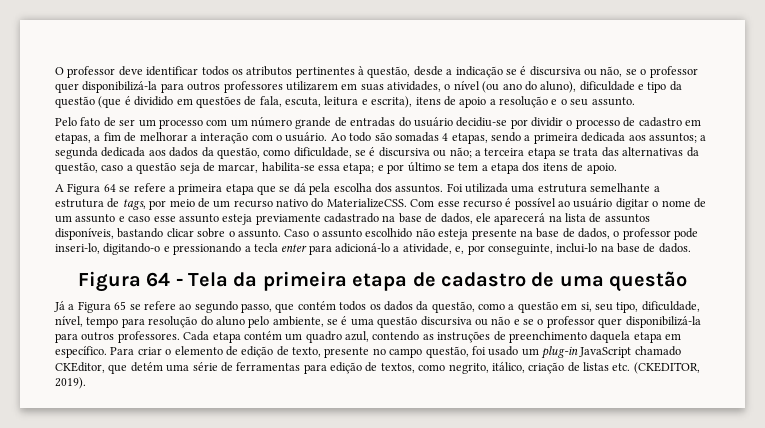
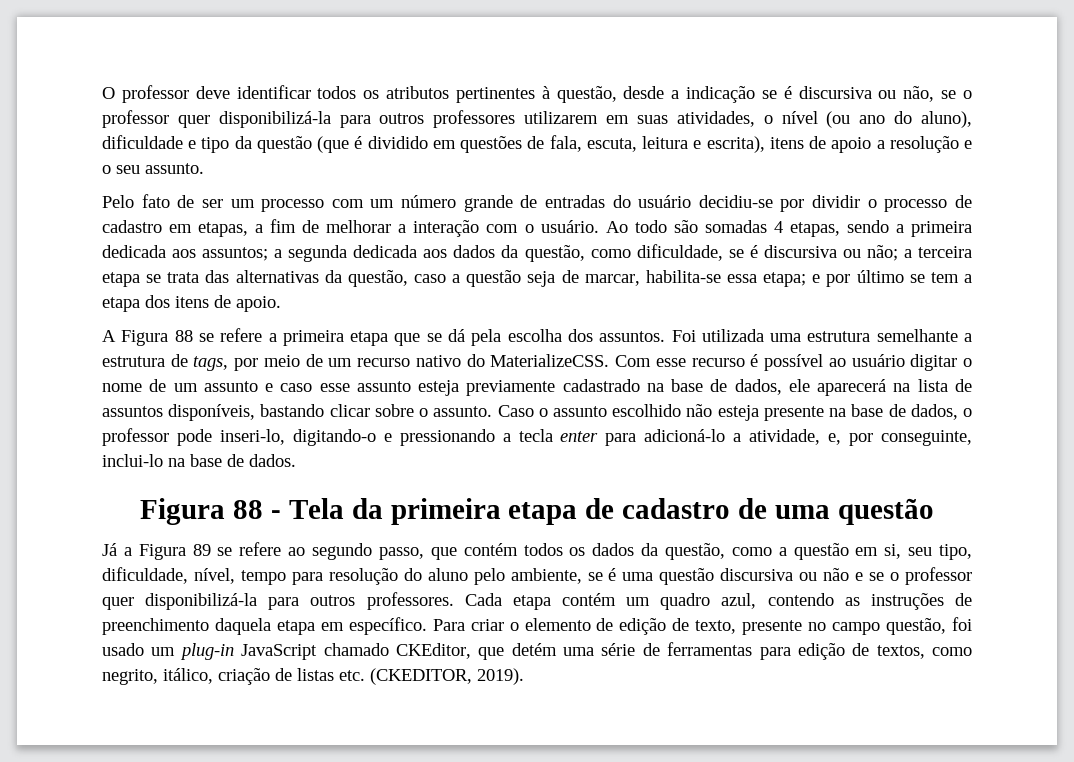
- A Figura 64 se refere a primeira etapa que se dá pela escolha dos assuntos.
+ A Figura 88 se refere a primeira etapa que se dá pela escolha dos assuntos.
- Figura 64 - Tela da primeira etapa de cadastro de uma questão
+ Figura 88 - Tela da primeira etapa de cadastro de uma questão
- Já a Figura 65 se refere ao segundo passo, que contém todos os dados da questão, como a questão em si, seu tipo, dificuldade, nível, tempo para resolução do aluno pelo ambiente, se é uma questão discursiva ou não e se o professor quer disponibilizá-la para outros professores.
+ Já a Figura 89 se refere ao segundo passo, que contém todos os dados da questão, como a questão em si, seu tipo, dificuldade, nível, tempo para resolução do aluno pelo ambiente, se é uma questão discursiva ou não e se o professor quer disponibilizá-la para outros professores.

